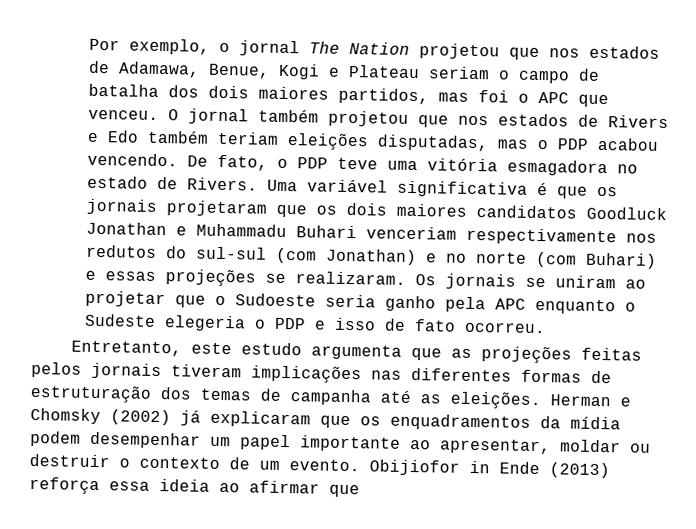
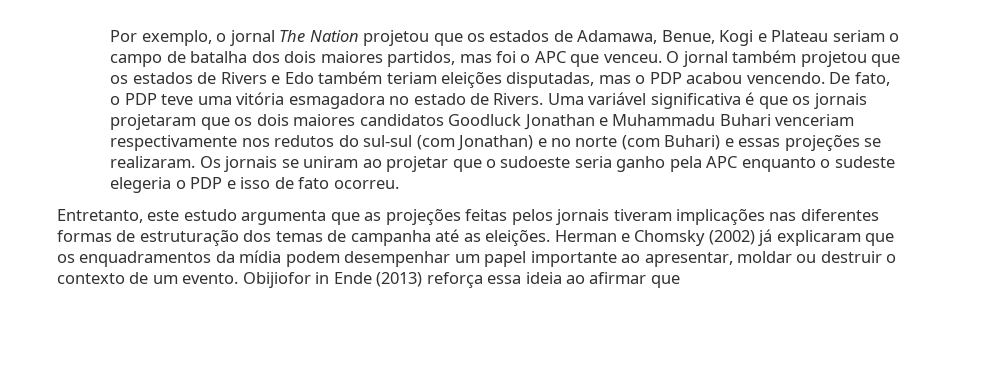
- Por exemplo, o jornal The Nation projetou que nos estados de Adamawa, Benue, Kogi e Plateau seriam o campo de batalha dos dois maiores partidos, mas foi o APC que venceu.
+ Por exemplo, o jornal The Nation projetou que os estados de Adamawa, Benue, Kogi e Plateau seriam o campo de batalha dos dois maiores partidos, mas foi o APC que venceu.
- O jornal também projetou que nos estados de Rivers e Edo também teriam eleições disputadas, mas o PDP acabou vencendo.
+ O jornal também projetou que os estados de Rivers e Edo também teriam eleições disputadas, mas o PDP acabou vencendo.
- Os jornais se uniram ao projetar que o Sudoeste seria ganho pela APC enquanto o Sudeste elegeria o PDP e isso de fato ocorreu.
+ Os jornais se uniram ao projetar que o sudoeste seria ganho pela APC enquanto o sudeste elegeria o PDP e isso de fato ocorreu.

